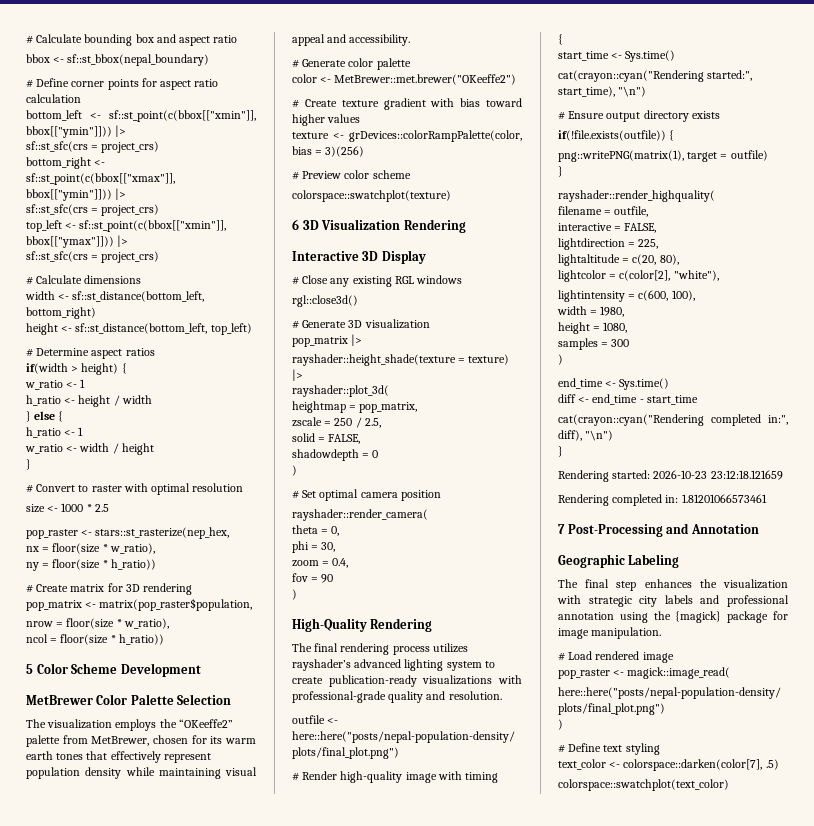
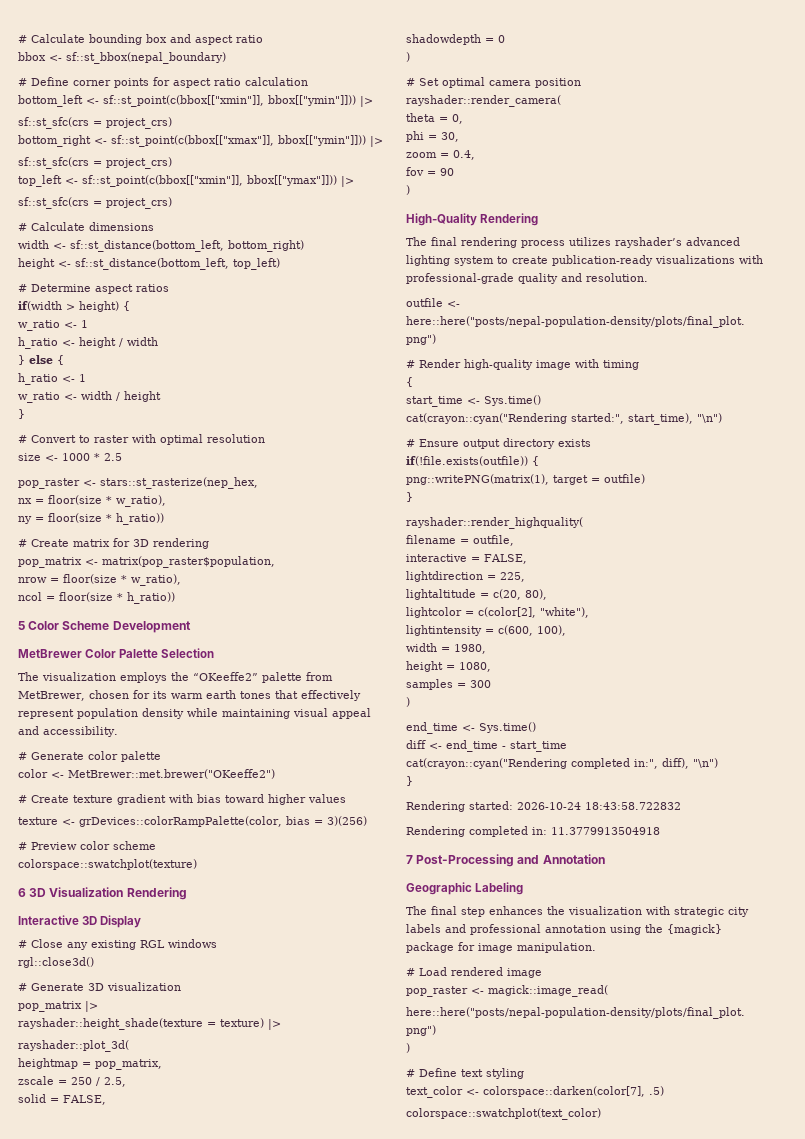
- Rendering started: 2026-10-23 23:12:18.121659
+ Rendering started: 2026-10-24 18:43:58.722832
- Rendering completed in: 1.81201066573461
+ Rendering completed in: 11.3779913504918

